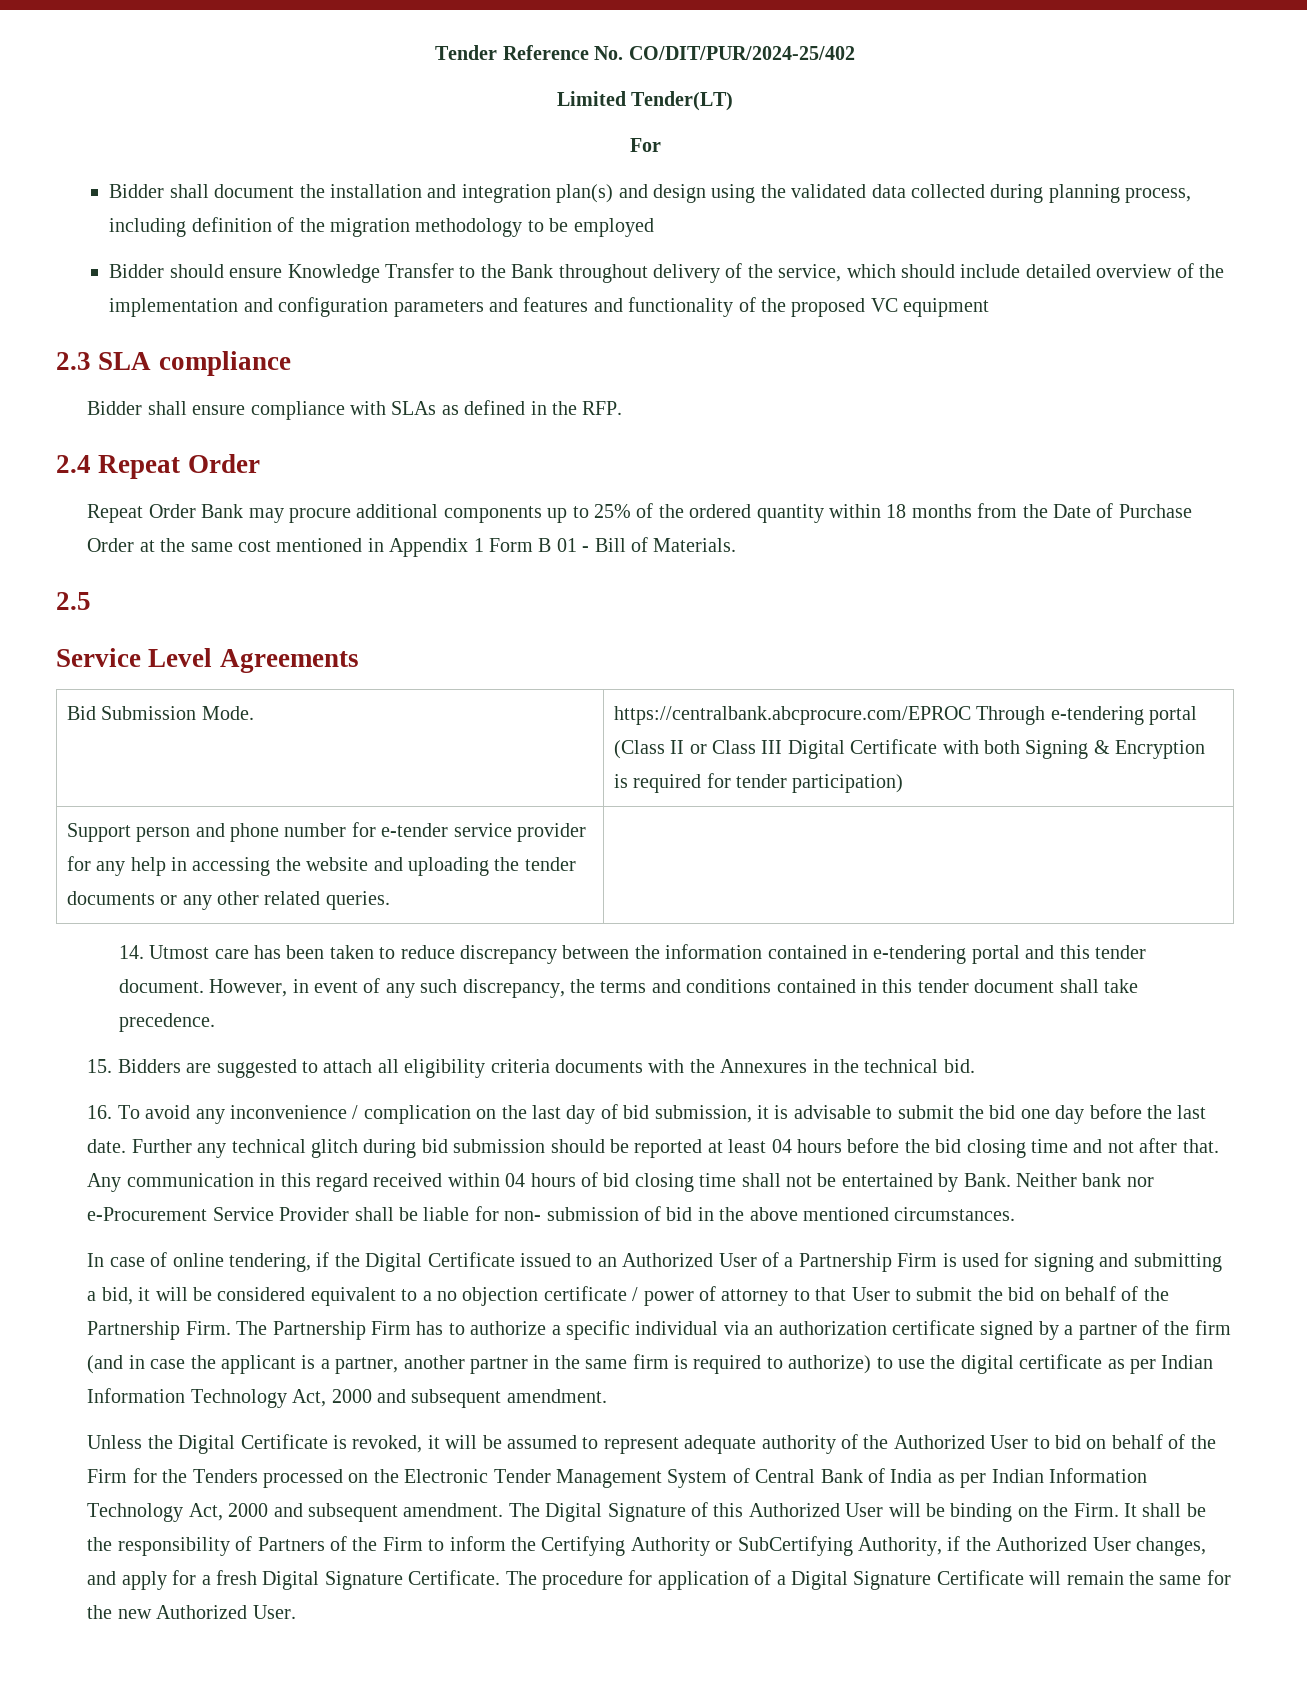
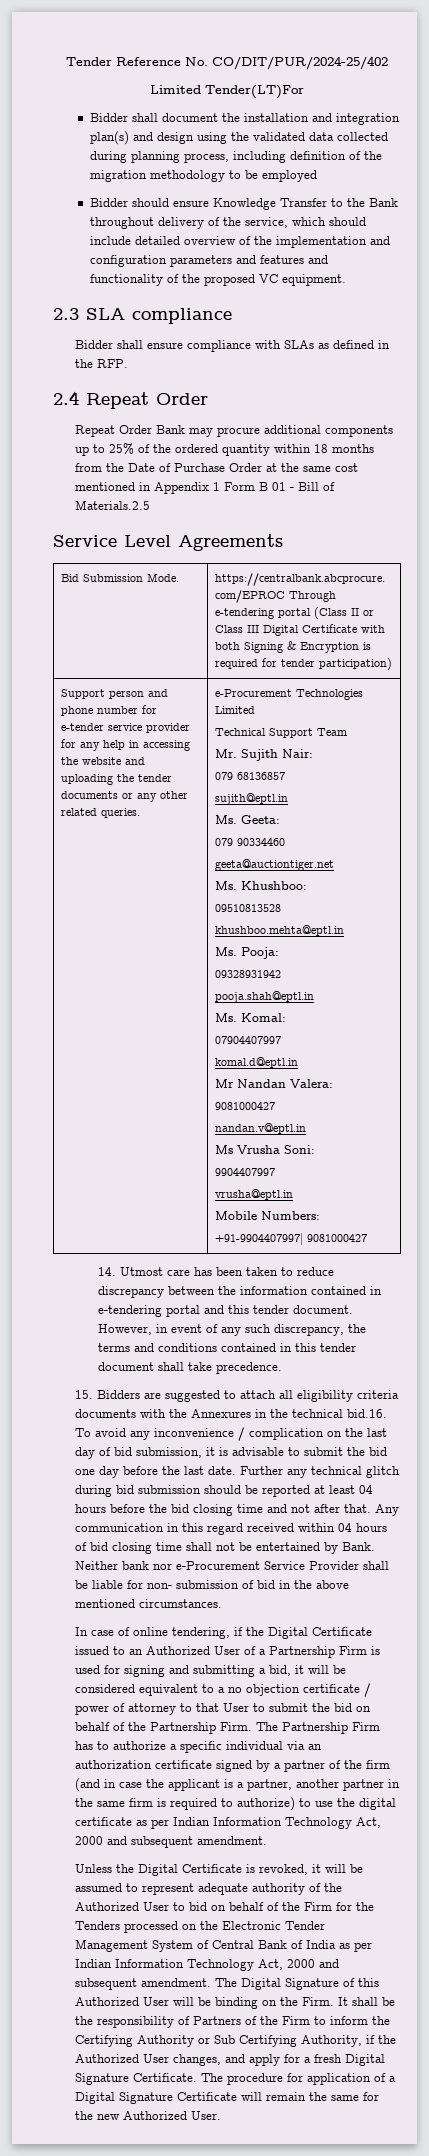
- Limited Tender(LT)
- For
+ Limited Tender(LT)For
- Bidder should ensure Knowledge Transfer to the Bank throughout delivery of the service, which should include detailed overview of the implementation and configuration parameters and features and functionality of the proposed VC equipment
+ Bidder should ensure Knowledge Transfer to the Bank throughout delivery of the service, which should include detailed overview of the implementation and configuration parameters and features and functionality of the proposed VC equipment.
- Repeat Order Bank may procure additional components up to 25% of the ordered quantity within 18 months from the Date of Purchase Order at the same cost mentioned in Appendix 1 Form B 01 - Bill of Materials.
- 2.5
+ Repeat Order Bank may procure additional components up to 25% of the ordered quantity within 18 months from the Date of Purchase Order at the same cost mentioned in Appendix 1 Form B 01 - Bill of Materials.2.5
+ e-Procurement Technologies Limited
+ Technical Support Team
+ Mr. Sujith Nair:
+ 079 68136857
+ sujith@eptl.in
+ Ms. Geeta:
+ 079 90334460
+ geeta@auctiontiger.net
+ Ms. Khushboo:
+ 09510813528
+ khushboo.mehta@eptl.in
+ Ms. Pooja:
+ 09328931942
+ pooja.shah@eptl.in
+ Ms. Komal:
+ 07904407997
+ komal.d@eptl.in
+ Mr Nandan Valera:
+ 9081000427
+ nandan.v@eptl.in
+ Ms Vrusha Soni:
+ 9904407997
+ vrusha@eptl.in
+ Mobile Numbers:
+ +91-9904407997| 9081000427
- 15. Bidders are suggested to attach all eligibility criteria documents with the Annexures in the technical bid.
- 16. To avoid any inconvenience / complication on the last day of bid submission, it is advisable to submit the bid one day before the last date.
+ 15. Bidders are suggested to attach all eligibility criteria documents with the Annexures in the technical bid.16. To avoid any inconvenience / complication on the last day of bid submission, it is advisable to submit the bid one day before the last date.
- It shall be the responsibility of Partners of the Firm to inform the Certifying Authority or SubCertifying Authority, if the Authorized User changes, and apply for a fresh Digital Signature Certificate.
+ It shall be the responsibility of Partners of the Firm to inform the Certifying Authority or Sub Certifying Authority, if the Authorized User changes, and apply for a fresh Digital Signature Certificate.

